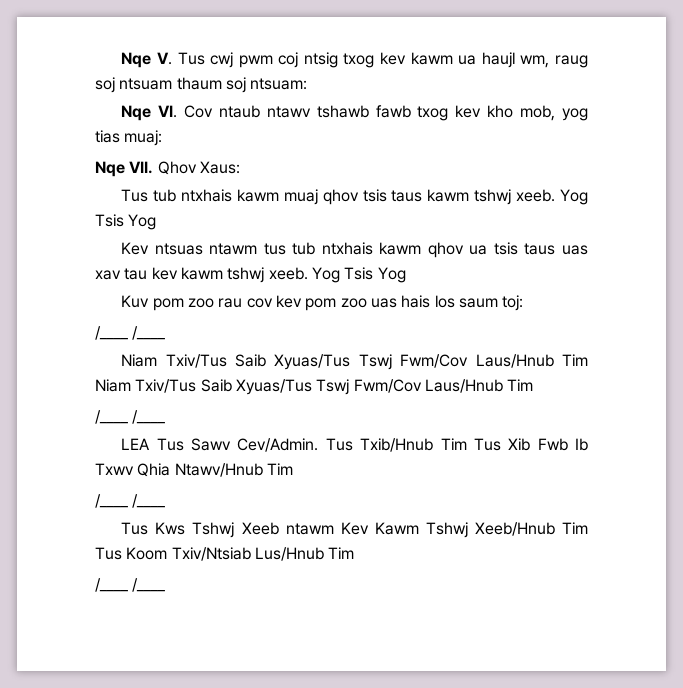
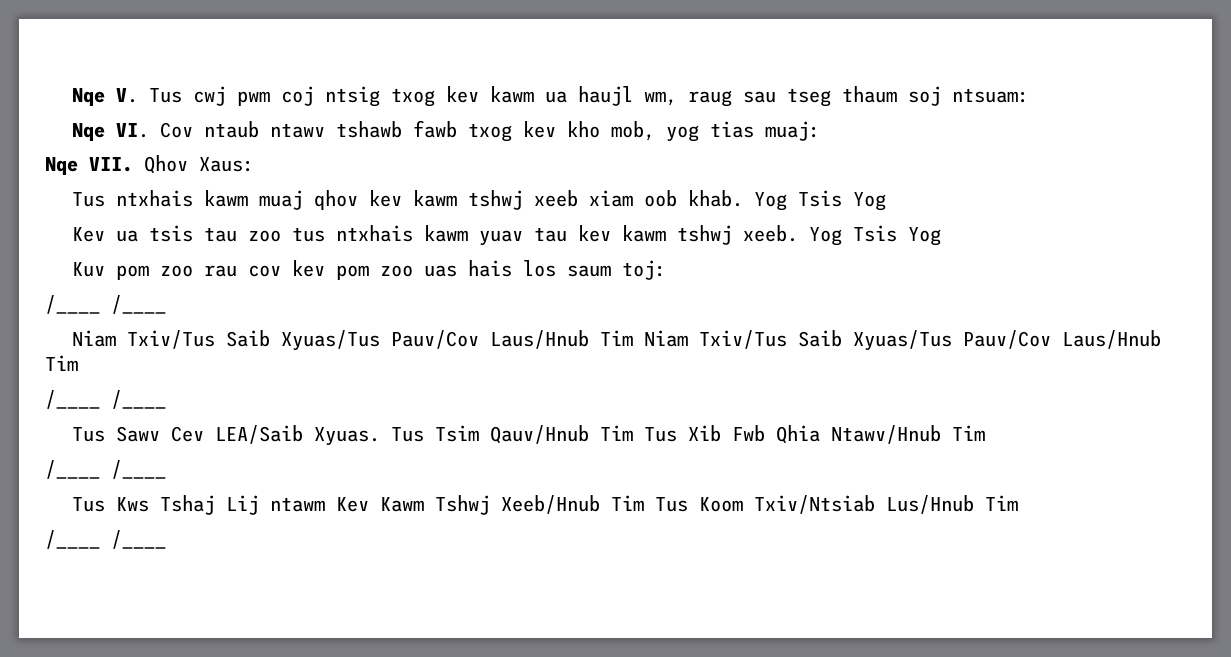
- Nqe V. Tus cwj pwm coj ntsig txog kev kawm ua haujl wm, raug soj ntsuam thaum soj ntsuam:
+ Nqe V. Tus cwj pwm coj ntsig txog kev kawm ua haujl wm, raug sau tseg thaum soj ntsuam:
- Tus tub ntxhais kawm muaj qhov tsis taus kawm tshwj xeeb. Yog Tsis Yog
- Kev ntsuas ntawm tus tub ntxhais kawm qhov ua tsis taus uas xav tau kev kawm tshwj xeeb.
+ Tus ntxhais kawm muaj qhov kev kawm tshwj xeeb xiam oob khab. Yog Tsis Yog
+ Kev ua tsis tau zoo tus ntxhais kawm yuav tau kev kawm tshwj xeeb.
- Niam Txiv/Tus Saib Xyuas/Tus Tswj Fwm/Cov Laus/Hnub Tim Niam Txiv/Tus Saib Xyuas/Tus Tswj Fwm/Cov Laus/Hnub Tim
+ Niam Txiv/Tus Saib Xyuas/Tus Pauv/Cov Laus/Hnub Tim Niam Txiv/Tus Saib Xyuas/Tus Pauv/Cov Laus/Hnub Tim
- LEA Tus Sawv Cev/Admin. Tus Txib/Hnub Tim Tus Xib Fwb Ib Txwv Qhia Ntawv/Hnub Tim
+ Tus Sawv Cev LEA/Saib Xyuas. Tus Tsim Qauv/Hnub Tim Tus Xib Fwb Qhia Ntawv/Hnub Tim
- Tus Kws Tshwj Xeeb ntawm Kev Kawm Tshwj Xeeb/Hnub Tim Tus Koom Txiv/Ntsiab Lus/Hnub Tim
+ Tus Kws Tshaj Lij ntawm Kev Kawm Tshwj Xeeb/Hnub Tim Tus Koom Txiv/Ntsiab Lus/Hnub Tim

